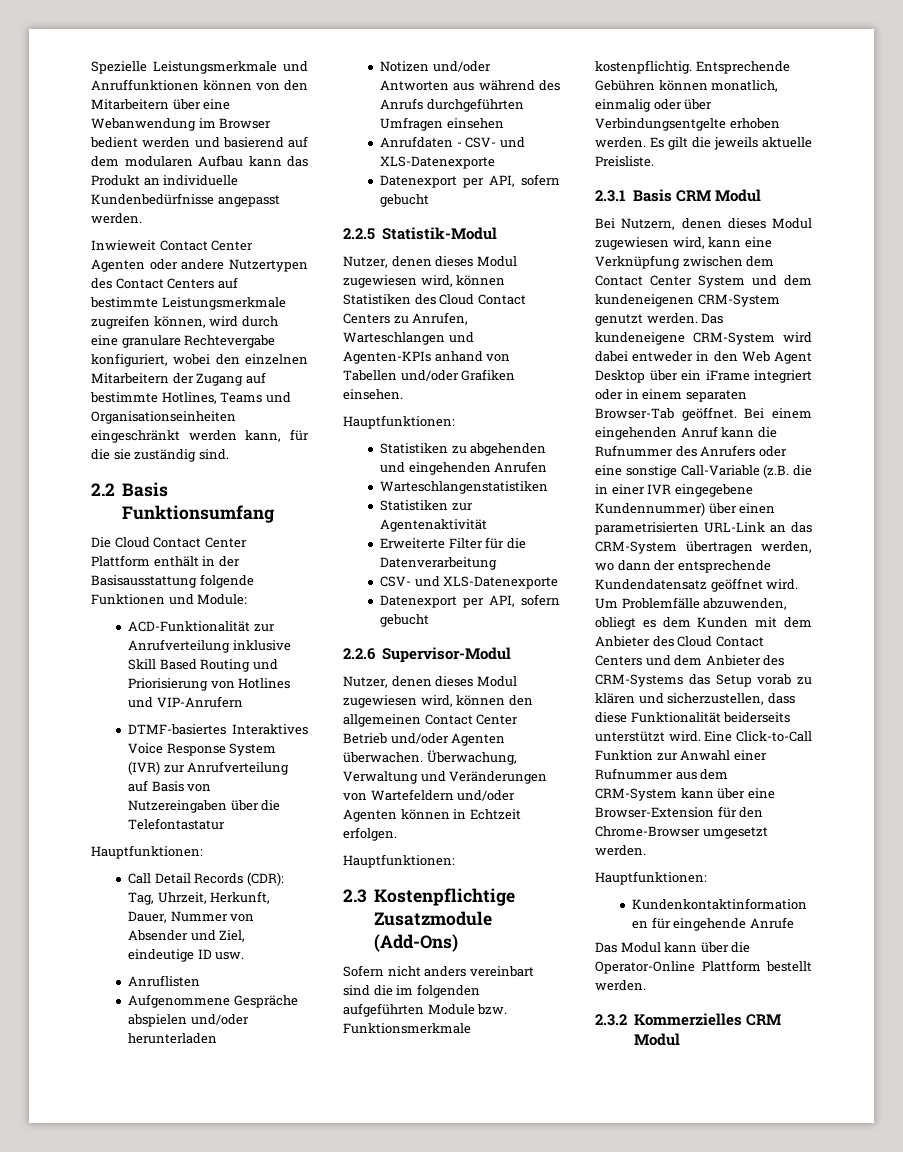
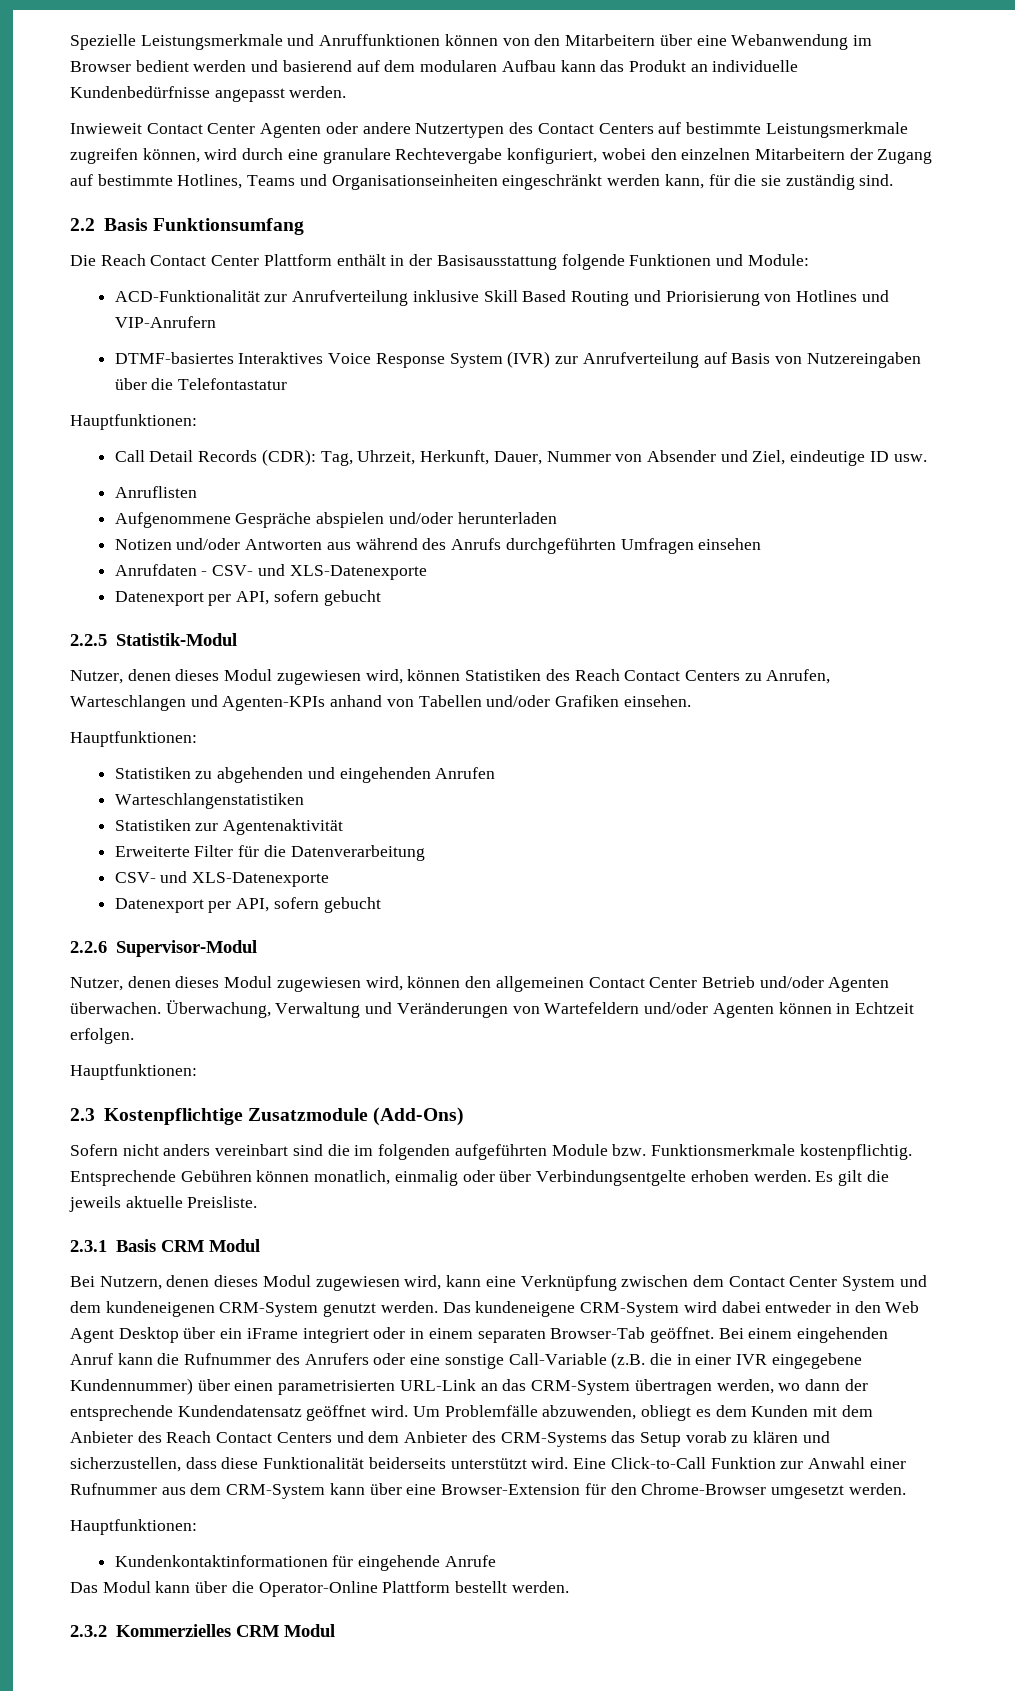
- Die Cloud Contact Center Plattform enthält in der Basisausstattung folgende Funktionen und Module:
+ Die Reach Contact Center Plattform enthält in der Basisausstattung folgende Funktionen und Module:
- Nutzer, denen dieses Modul zugewiesen wird, können Statistiken des Cloud Contact Centers zu Anrufen, Warteschlangen und Agenten-KPIs anhand von Tabellen und/oder Grafiken einsehen.
+ Nutzer, denen dieses Modul zugewiesen wird, können Statistiken des Reach Contact Centers zu Anrufen, Warteschlangen und Agenten-KPIs anhand von Tabellen und/oder Grafiken einsehen.
- Um Problemfälle abzuwenden, obliegt es dem Kunden mit dem Anbieter des Cloud Contact Centers und dem Anbieter des CRM-Systems das Setup vorab zu klären und sicherzustellen, dass diese Funktionalität beiderseits unterstützt wird.
+ Um Problemfälle abzuwenden, obliegt es dem Kunden mit dem Anbieter des Reach Contact Centers und dem Anbieter des CRM-Systems das Setup vorab zu klären und sicherzustellen, dass diese Funktionalität beiderseits unterstützt wird.

